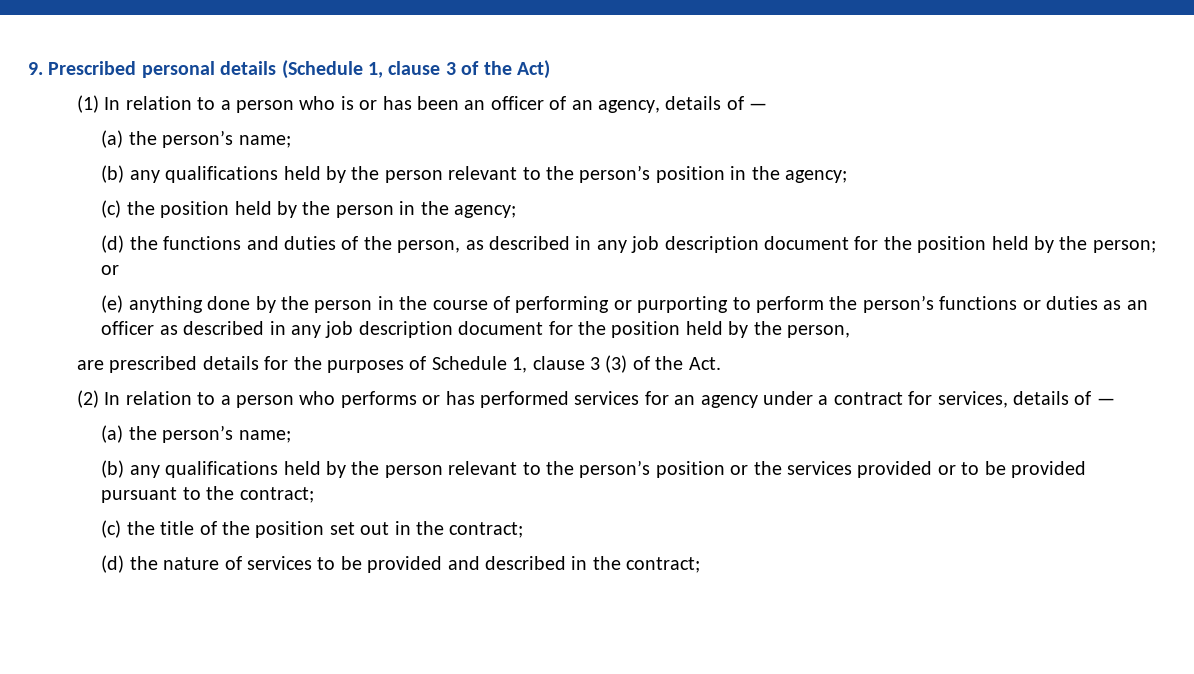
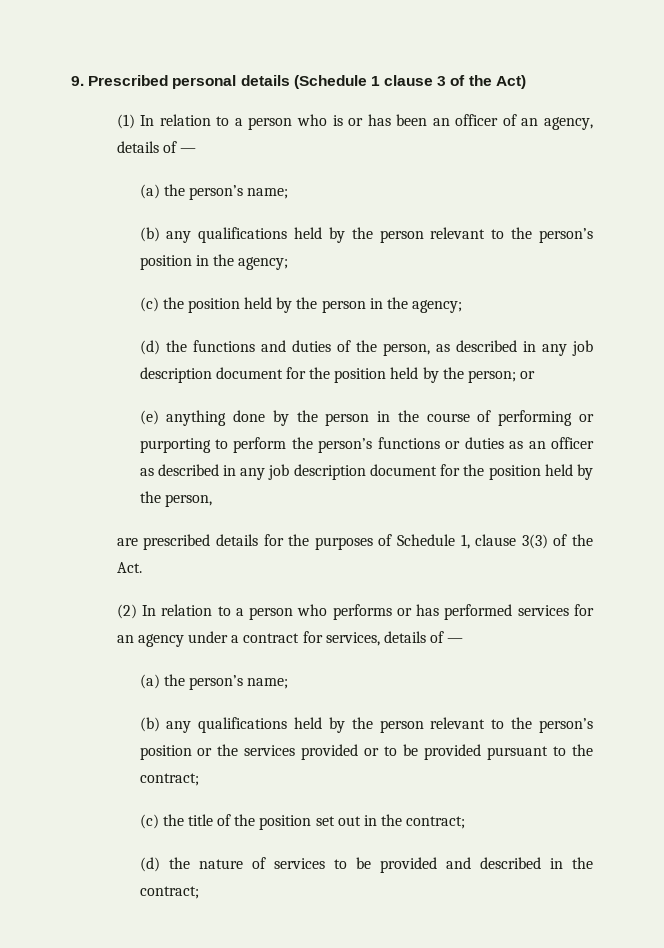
- 9. Prescribed personal details (Schedule 1, clause 3 of the Act)
+ 9. Prescribed personal details (Schedule 1 clause 3 of the Act)
- are prescribed details for the purposes of Schedule 1, clause 3 (3) of the Act.
+ are prescribed details for the purposes of Schedule 1, clause 3(3) of the Act.

